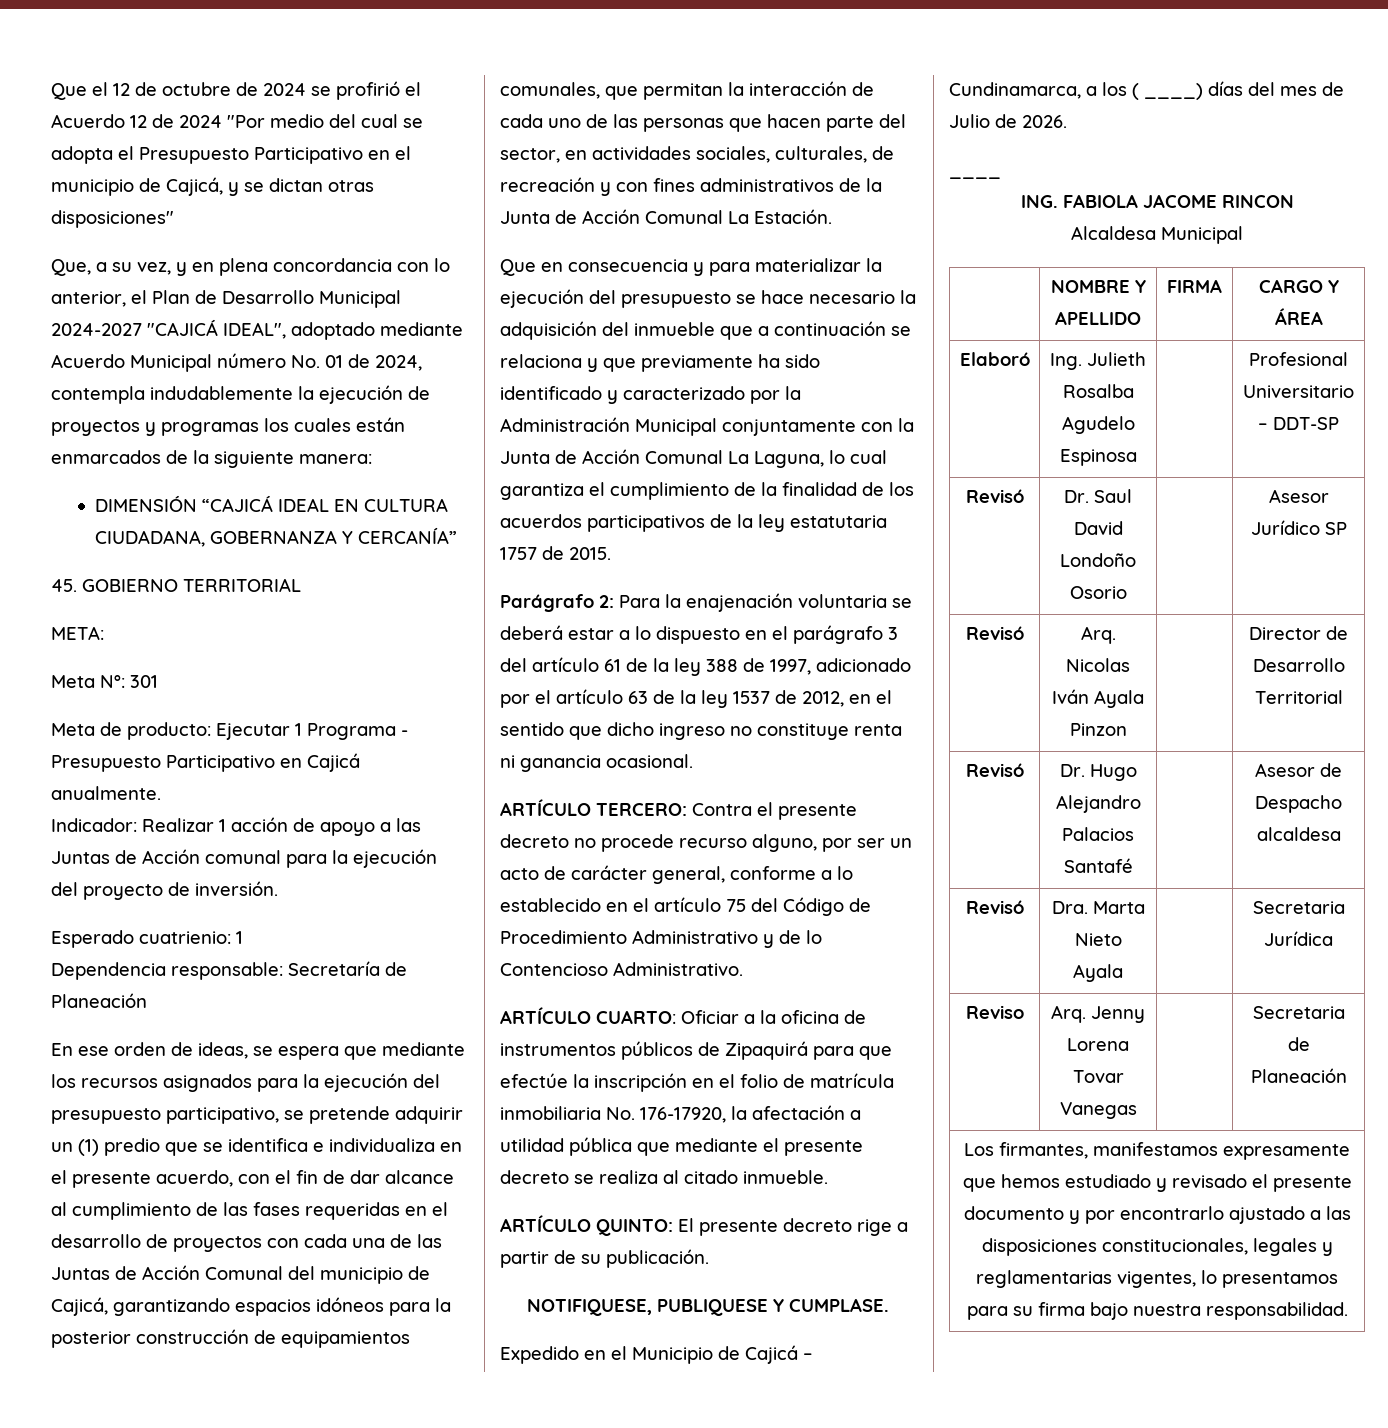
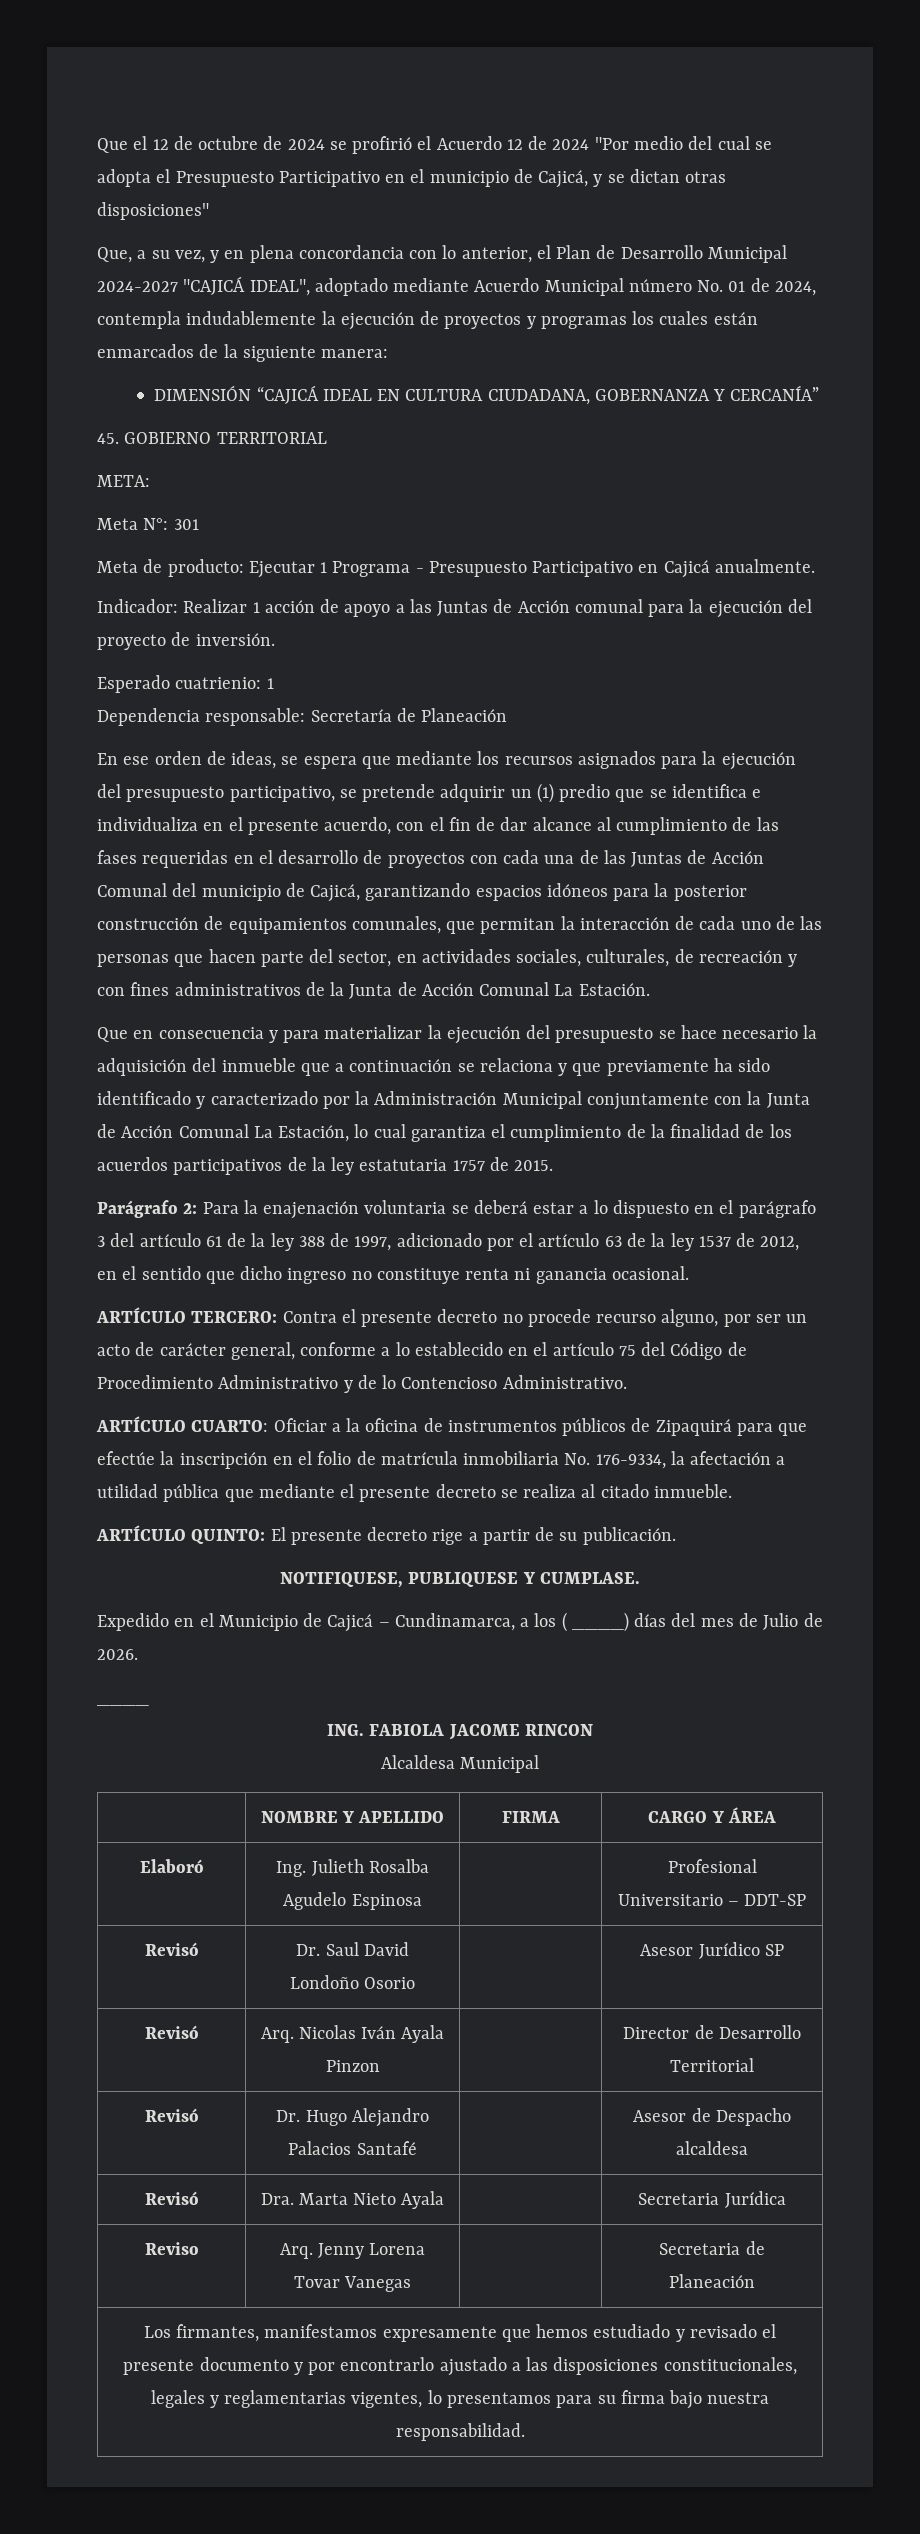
- Que en consecuencia y para materializar la ejecución del presupuesto se hace necesario la adquisición del inmueble que a continuación se relaciona y que previamente ha sido identificado y caracterizado por la Administración Municipal conjuntamente con la Junta de Acción Comunal La Laguna, lo cual garantiza el cumplimiento de la finalidad de los acuerdos participativos de la ley estatutaria 1757 de 2015.
+ Que en consecuencia y para materializar la ejecución del presupuesto se hace necesario la adquisición del inmueble que a continuación se relaciona y que previamente ha sido identificado y caracterizado por la Administración Municipal conjuntamente con la Junta de Acción Comunal La Estación, lo cual garantiza el cumplimiento de la finalidad de los acuerdos participativos de la ley estatutaria 1757 de 2015.
- ARTÍCULO CUARTO: Oficiar a la oficina de instrumentos públicos de Zipaquirá para que efectúe la inscripción en el folio de matrícula inmobiliaria No. 176-17920, la afectación a utilidad pública que mediante el presente decreto se realiza al citado inmueble.
+ ARTÍCULO CUARTO: Oficiar a la oficina de instrumentos públicos de Zipaquirá para que efectúe la inscripción en el folio de matrícula inmobiliaria No. 176-9334, la afectación a utilidad pública que mediante el presente decreto se realiza al citado inmueble.

